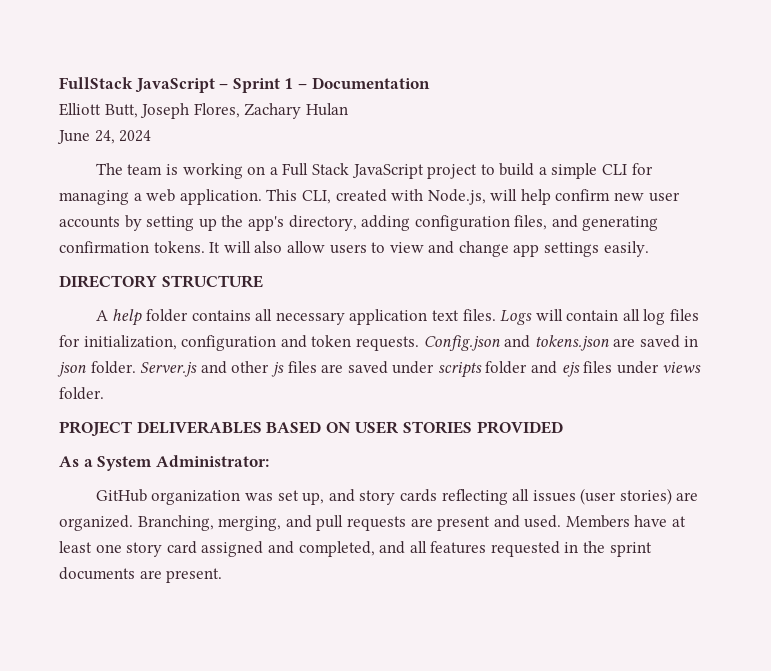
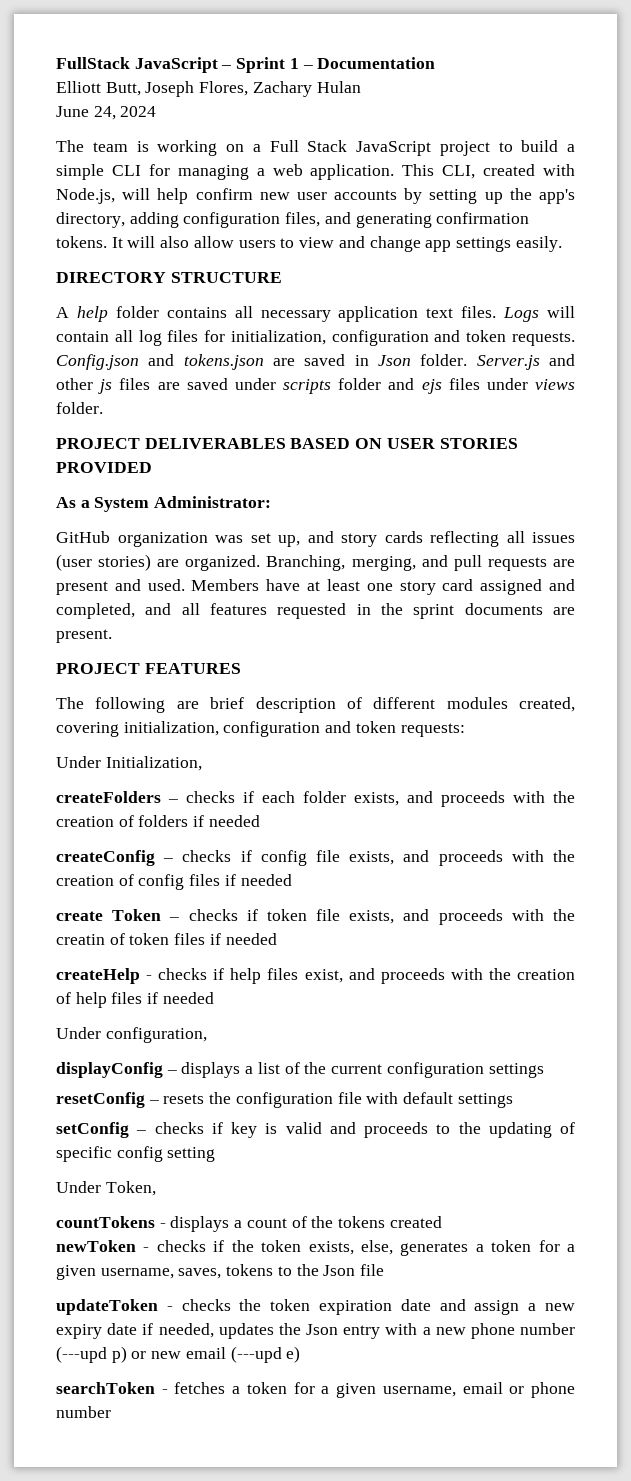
- Config.json and tokens.json are saved in json folder.
+ Config.json and tokens.json are saved in Json folder.
+ PROJECT FEATURES
+ The following are brief description of different modules created, covering initialization, configuration and token requests:
+ Under Initialization,
+ createFolders – checks if each folder exists, and proceeds with the creation of folders if needed
+ createConfig – checks if config file exists, and proceeds with the creation of config files if needed
+ create Token – checks if token file exists, and proceeds with the creatin of token files if needed
+ createHelp - checks if help files exist, and proceeds with the creation of help files if needed
+ Under configuration,
+ displayConfig – displays a list of the current configuration settings
+ resetConfig – resets the configuration file with default settings
+ setConfig – checks if key is valid and proceeds to the updating of specific config setting
+ Under Token,
+ countTokens - displays a count of the tokens created
+ newToken - checks if the token exists, else, generates a token for a given username, saves, tokens to the Json file
+ updateToken - checks the token expiration date and assign a new expiry date if needed, updates the Json entry with a new phone number (---upd p) or new email (---upd e)
+ searchToken - fetches a token for a given username, email or phone number

